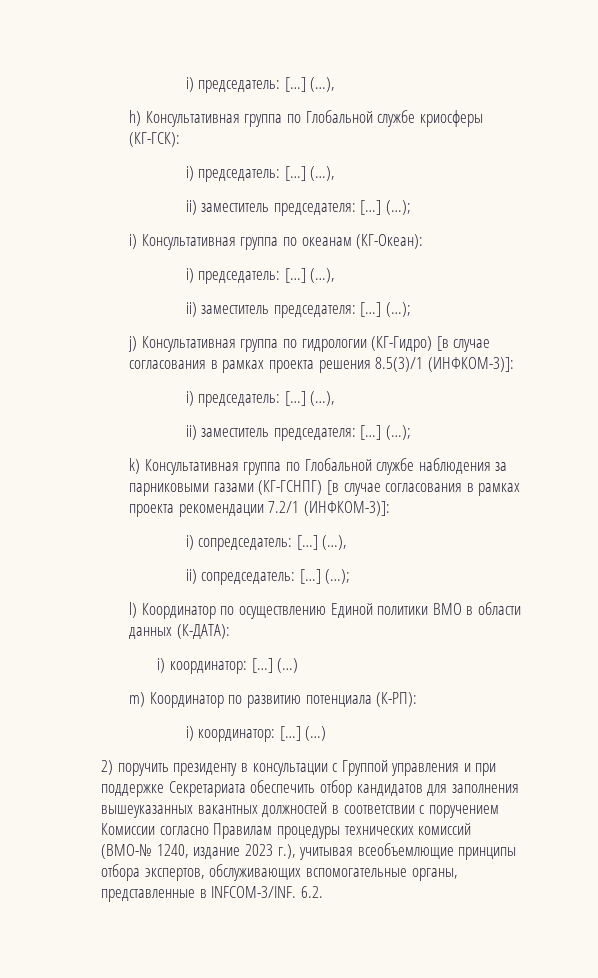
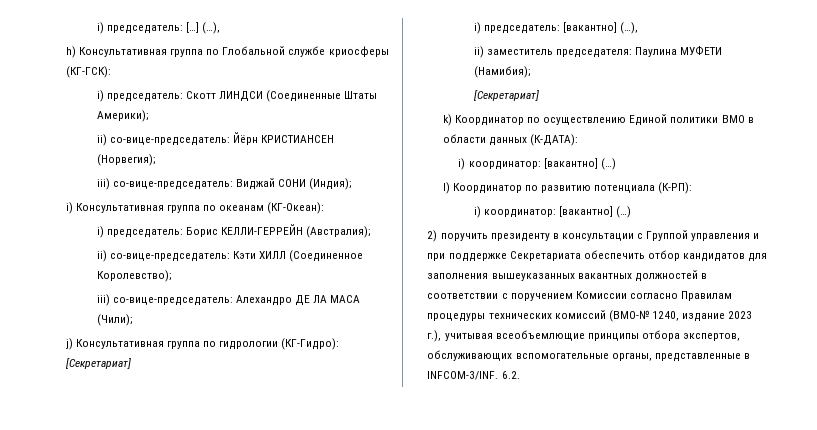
  h) Консультативная группа по Глобальной службе криосферы (КГ-ГСК):
- i) председатель: […] (…),
- ii) заместитель председателя: […] (…);
+ i) председатель: Скотт ЛИНДСИ (Соединенные Штаты Америки);
+ ii) со-вице-председатель: Йёрн КРИСТИАНСЕН (Норвегия);
+ iii) со-вице-председатель: Виджай СОНИ (Индия);
  i) Консультативная группа по океанам (КГ-Океан):
- i) председатель: […] (…),
- ii) заместитель председателя: […] (…);
+ i) председатель: Борис КЕЛЛИ-ГЕРРЕЙН (Австралия);
+ ii) со-вице-председатель: Кэти ХИЛЛ (Соединенное Королевство);
+ iii) со-вице-председатель: Алехандро ДЕ ЛА МАСА (Чили);
- j) Консультативная группа по гидрологии (КГ-Гидро) [в случае согласования в рамках проекта решения 8.5(3)/1 (ИНФКОМ-3)]:
- i) председатель: […] (…),
- ii) заместитель председателя: […] (…);
- k) Консультативная группа по Глобальной службе наблюдения за парниковыми газами (КГ-ГСНПГ) [в случае согласования в рамках проекта рекомендации 7.2/1 (ИНФКОМ-3)]:
- i) сопредседатель: […] (…),
- ii) сопредседатель: […] (…);
- l) Координатор по осуществлению Единой политики ВМО в области данных (К-ДАТА):
- i) координатор: […] (…)
- m) Координатор по развитию потенциала (К-РП):
- i) координатор: […] (…)
+ j) Консультативная группа по гидрологии (КГ-Гидро): [Секретариат]
+ i) председатель: [вакантно] (…),
+ ii) заместитель председателя: Паулина МУФЕТИ (Намибия);
+ [Секретариат]
+ k) Координатор по осуществлению Единой политики ВМО в области данных (К-ДАТА):
+ i) координатор: [вакантно] (…)
+ l) Координатор по развитию потенциала (К-РП):
+ i) координатор: [вакантно] (…)

